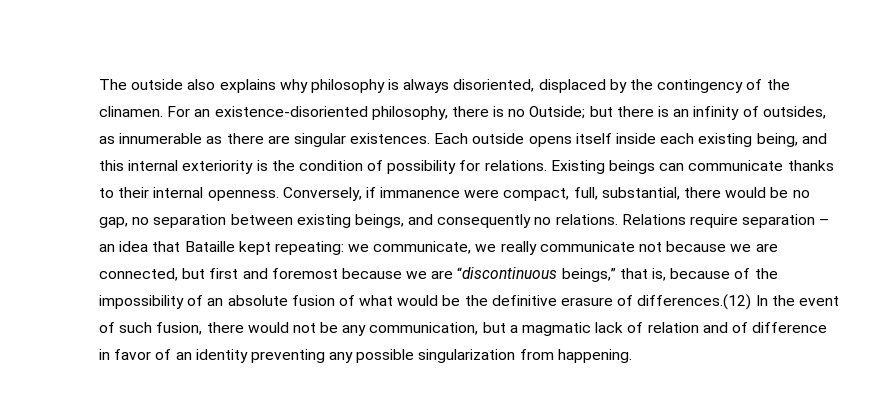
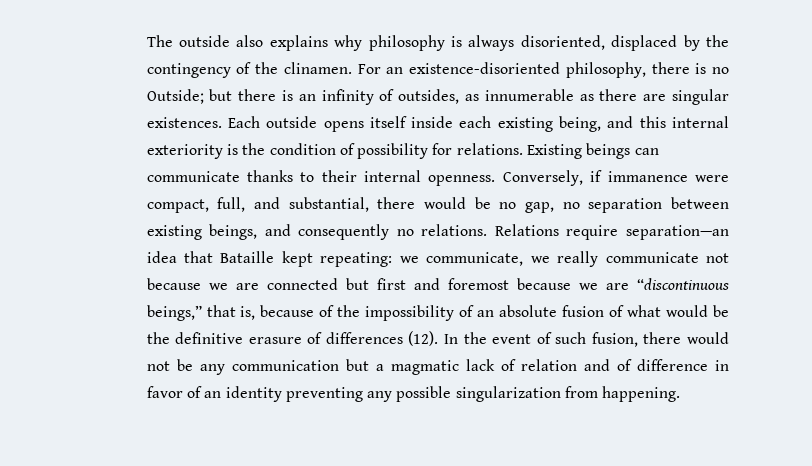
- Conversely, if immanence were compact, full, substantial, there would be no gap, no separation between existing beings, and consequently no relations.
+ Conversely, if immanence were compact, full, and substantial, there would be no gap, no separation between existing beings, and consequently no relations.
- Relations require separation – an idea that Bataille kept repeating:
+ Relations require separation—an idea that Bataille kept repeating:
- we communicate, we really communicate not because we are connected, but first and foremost because we are “discontinuous beings,” that is, because of the impossibility of an absolute fusion of what would be the definitive erasure of differences.(12) In the event of such fusion, there would not be any communication, but a magmatic lack of relation and of difference in favor of an identity preventing any possible singularization from happening.
+ we communicate, we really communicate not because we are connected but first and foremost because we are “discontinuous beings,” that is, because of the impossibility of an absolute fusion of what would be the definitive erasure of differences (12). In the event of such fusion, there would not be any communication but a magmatic lack of relation and of difference in favor of an identity preventing any possible singularization from happening.

